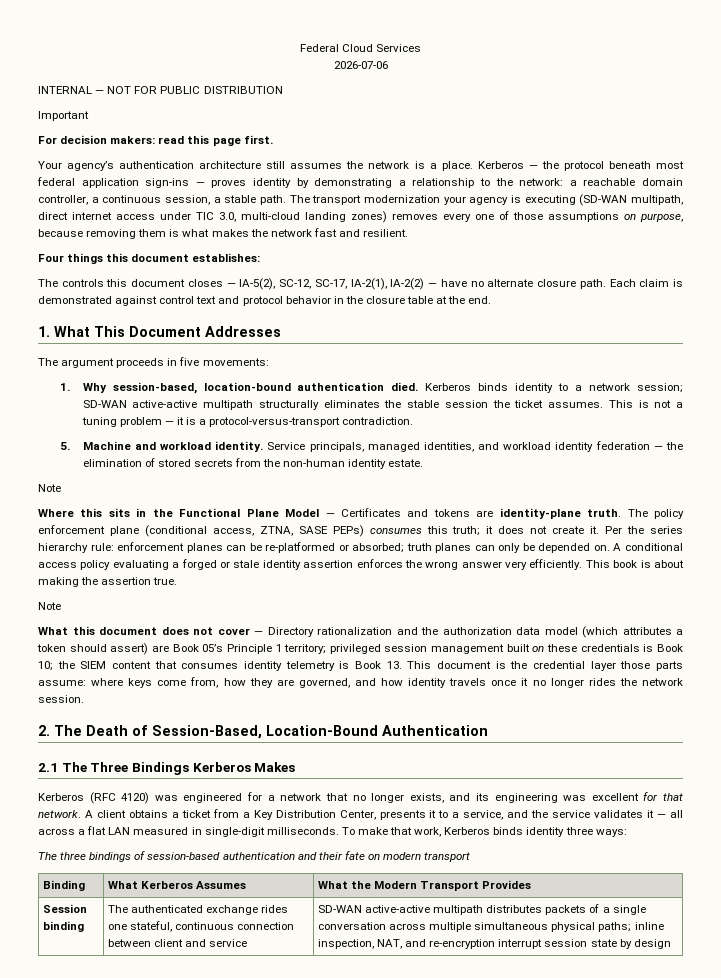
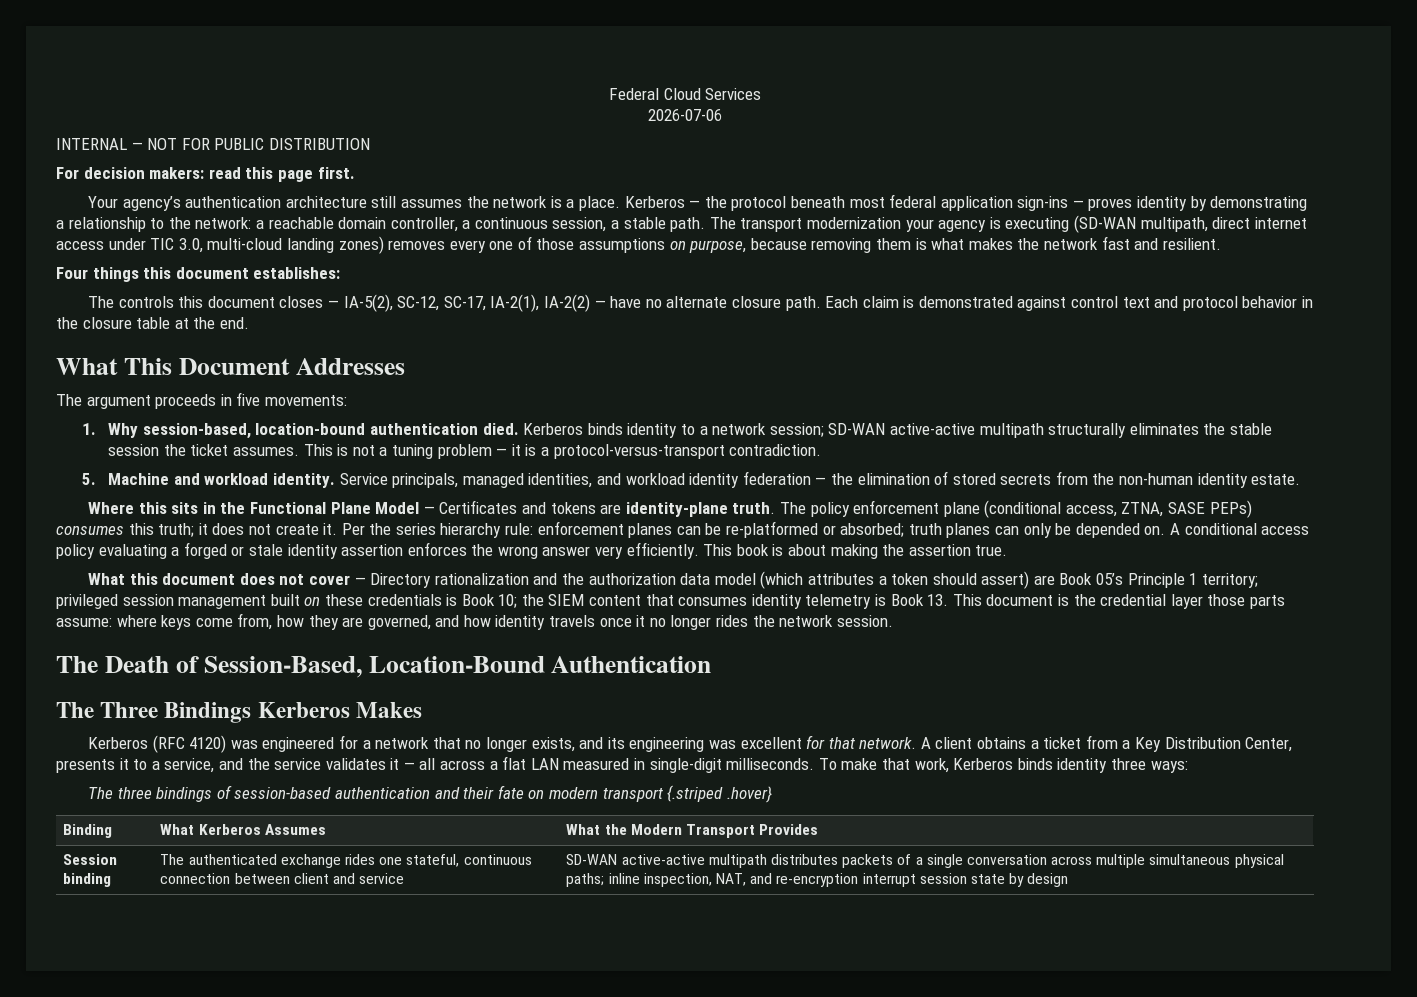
- Important
- 1. What This Document Addresses
+ What This Document Addresses
  Service principals, managed identities, and workload identity federation — the elimination of stored secrets from the non-human identity estate.
- Note
  This book is about making the assertion true.
- Note
- 2. The Death of Session-Based, Location-Bound Authentication
+ The Death of Session-Based, Location-Bound Authentication
- 2.1 The Three Bindings Kerberos Makes
+ The Three Bindings Kerberos Makes
- The three bindings of session-based authentication and their fate on modern transport
+ The three bindings of session-based authentication and their fate on modern transport {.striped .hover}

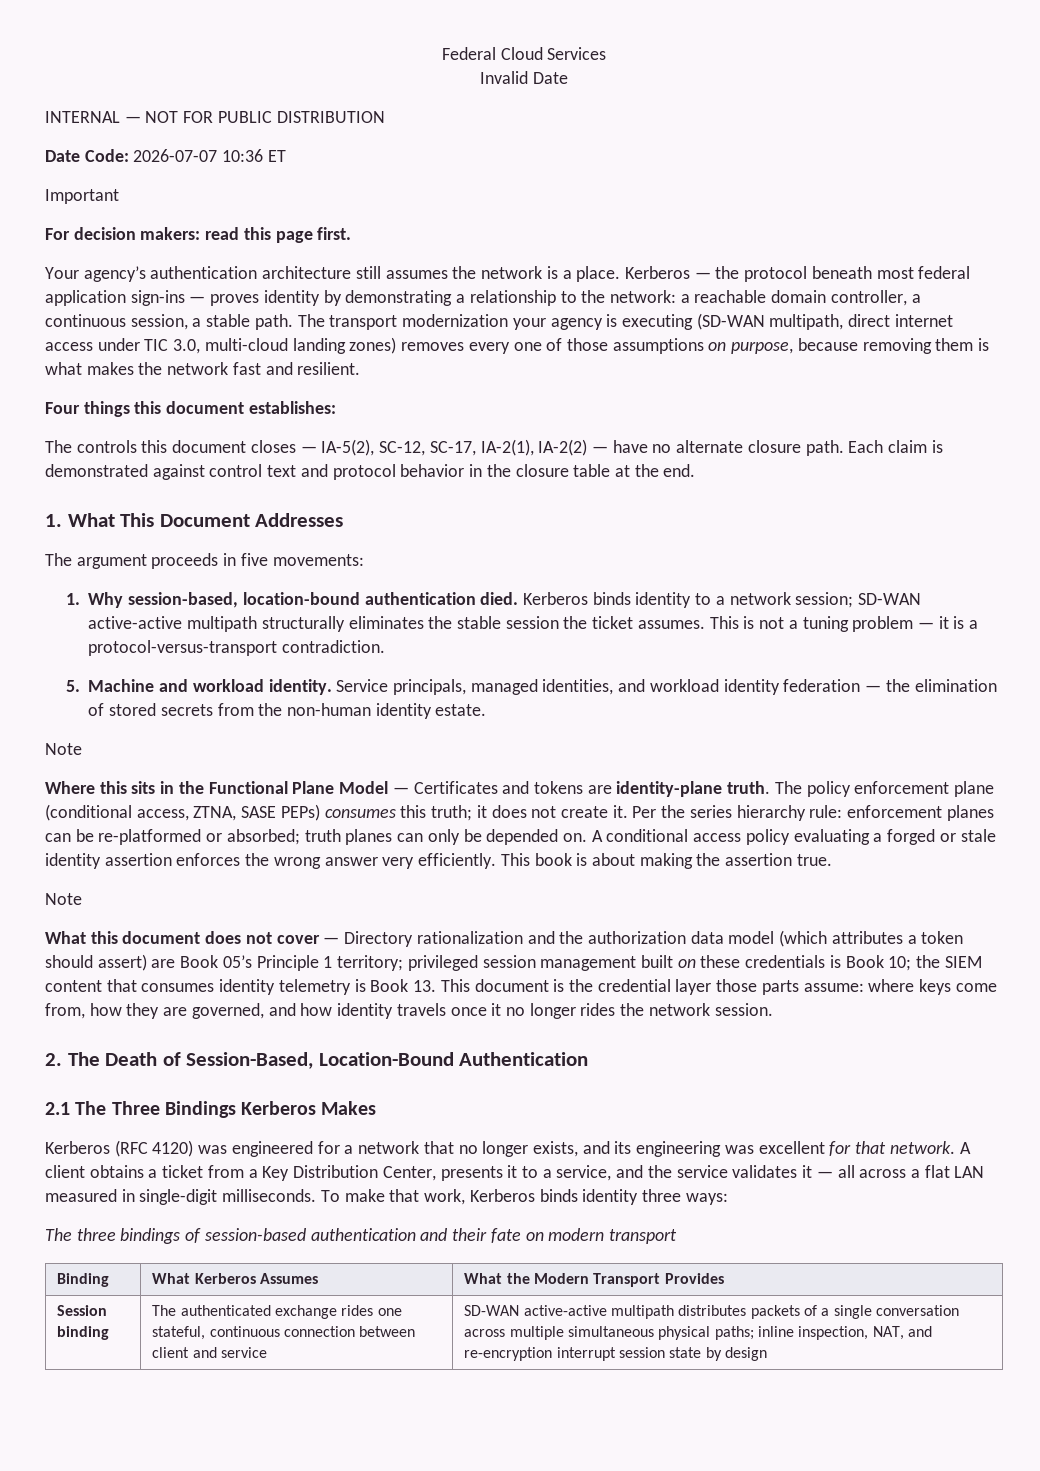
- 2026-07-06
+ Invalid Date
+ Date Code: 2026-07-07 10:36 ET
+ Important
- What This Document Addresses
+ 1. What This Document Addresses
  Service principals, managed identities, and workload identity federation — the elimination of stored secrets from the non-human identity estate.
+ Note
  This book is about making the assertion true.
+ Note
- The Death of Session-Based, Location-Bound Authentication
+ 2. The Death of Session-Based, Location-Bound Authentication
- The Three Bindings Kerberos Makes
+ 2.1 The Three Bindings Kerberos Makes
- The three bindings of session-based authentication and their fate on modern transport {.striped .hover}
+ The three bindings of session-based authentication and their fate on modern transport

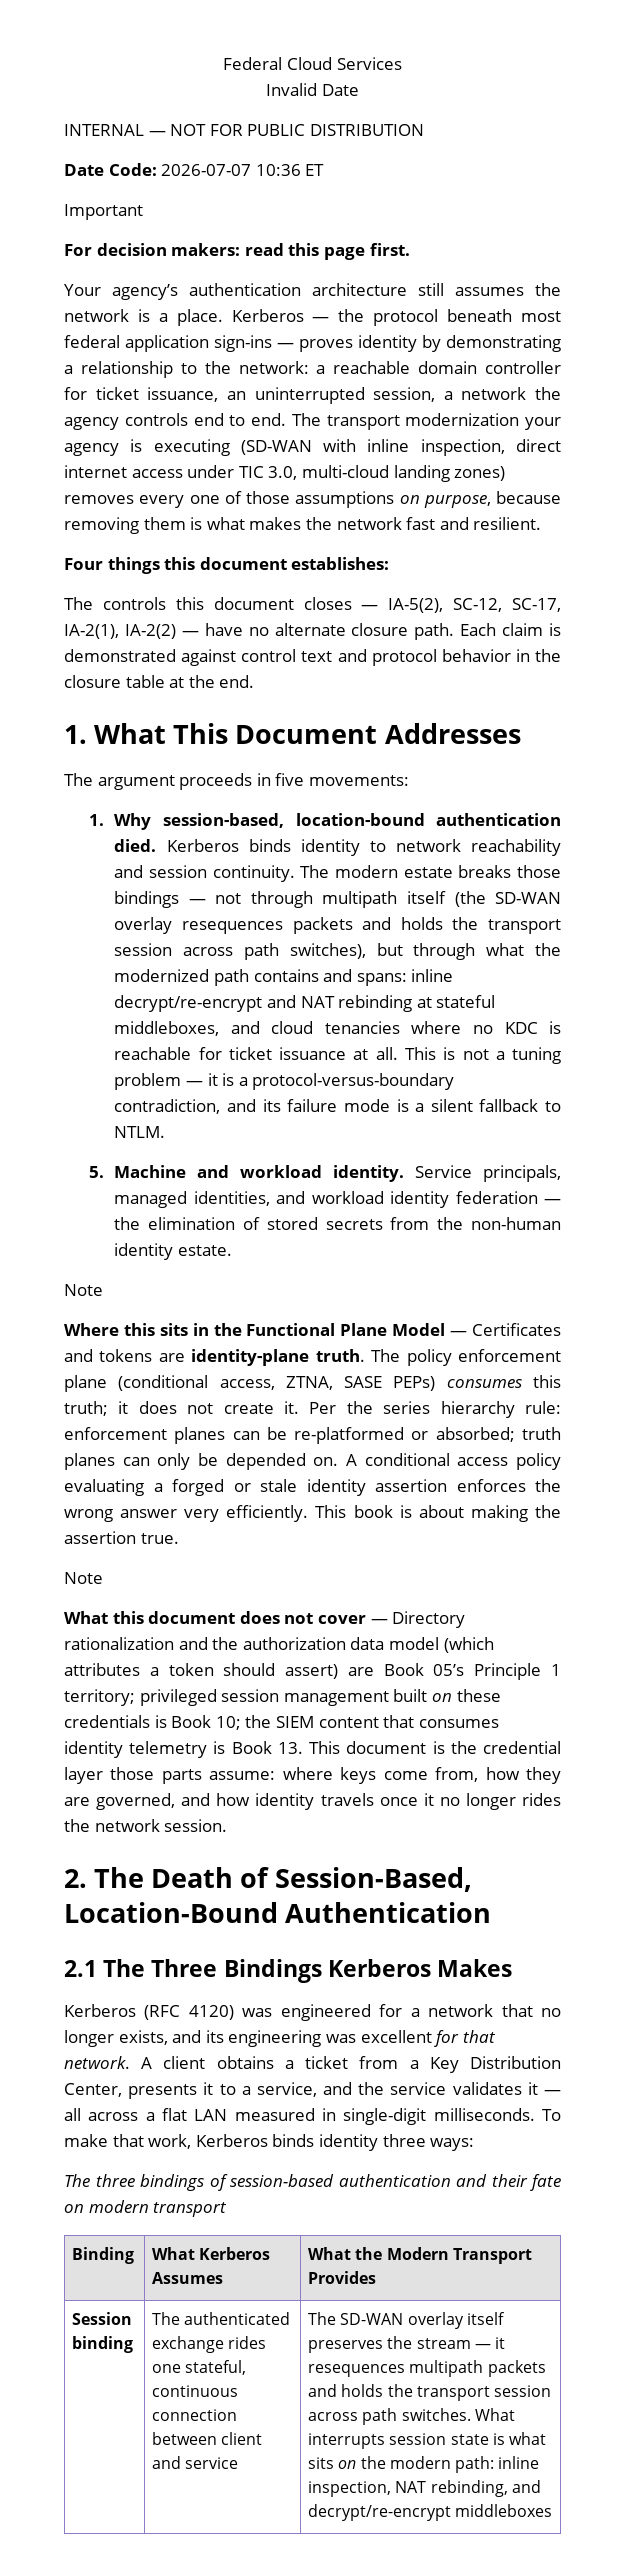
- Kerberos — the protocol beneath most federal application sign-ins — proves identity by demonstrating a relationship to the network: a reachable domain controller, a continuous session, a stable path.
+ Kerberos — the protocol beneath most federal application sign-ins — proves identity by demonstrating a relationship to the network: a reachable domain controller for ticket issuance, an uninterrupted session, a network the agency controls end to end.
- The transport modernization your agency is executing (SD-WAN multipath, direct internet access under TIC 3.0, multi-cloud landing zones) removes every one of those assumptions on purpose, because removing them is what makes the network fast and resilient.
+ The transport modernization your agency is executing (SD-WAN with inline inspection, direct internet access under TIC 3.0, multi-cloud landing zones) removes every one of those assumptions on purpose, because removing them is what makes the network fast and resilient.
- Kerberos binds identity to a network session; SD-WAN active-active multipath structurally eliminates the stable session the ticket assumes.
+ Kerberos binds identity to network reachability and session continuity. The modern estate breaks those bindings — not through multipath itself (the SD-WAN overlay resequences packets and holds the transport session across path switches), but through what the modernized path contains and spans: inline decrypt/re-encrypt and NAT rebinding at stateful middleboxes, and cloud tenancies where no KDC is reachable for ticket issuance at all.
- This is not a tuning problem — it is a protocol-versus-transport contradiction.
+ This is not a tuning problem — it is a protocol-versus-boundary contradiction, and its failure mode is a silent fallback to NTLM.
- SD-WAN active-active multipath distributes packets of a single conversation across multiple simultaneous physical paths; inline inspection, NAT, and re-encryption interrupt session state by design
+ The SD-WAN overlay itself preserves the stream — it resequences multipath packets and holds the transport session across path switches. What interrupts session state is what sits on the modern path: inline inspection, NAT rebinding, and decrypt/re-encrypt middleboxes

